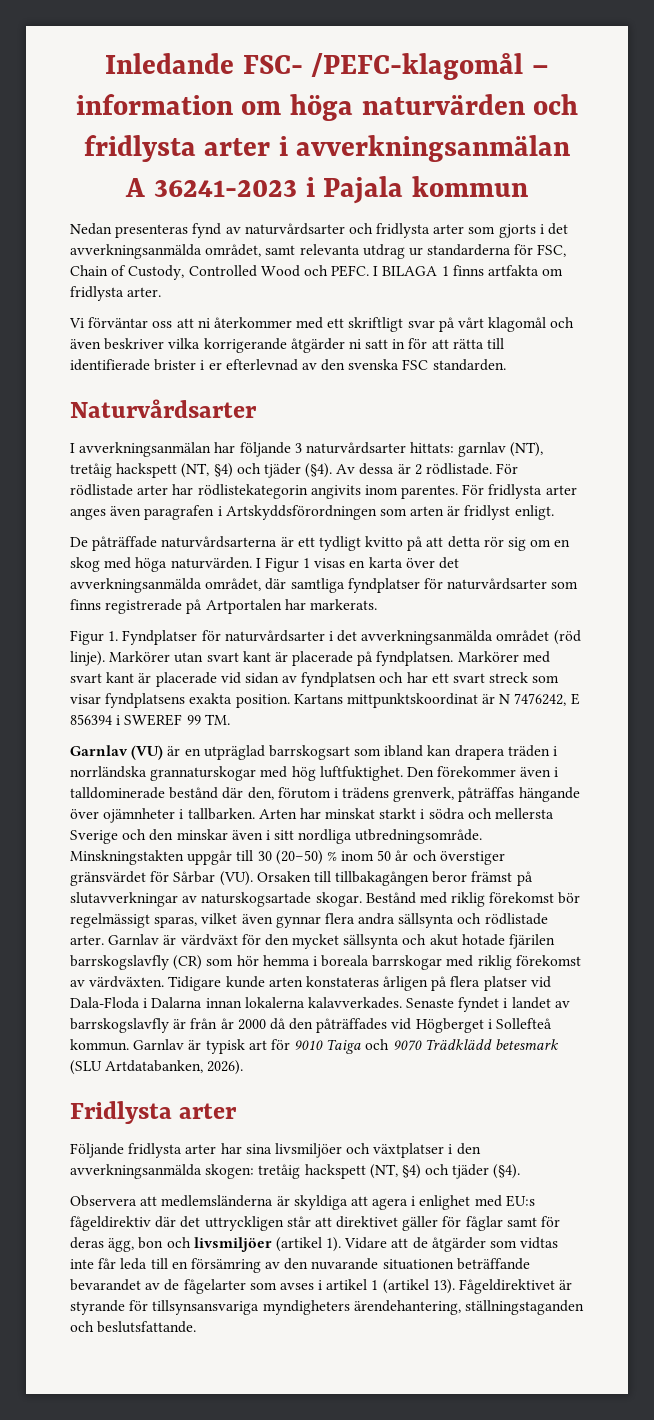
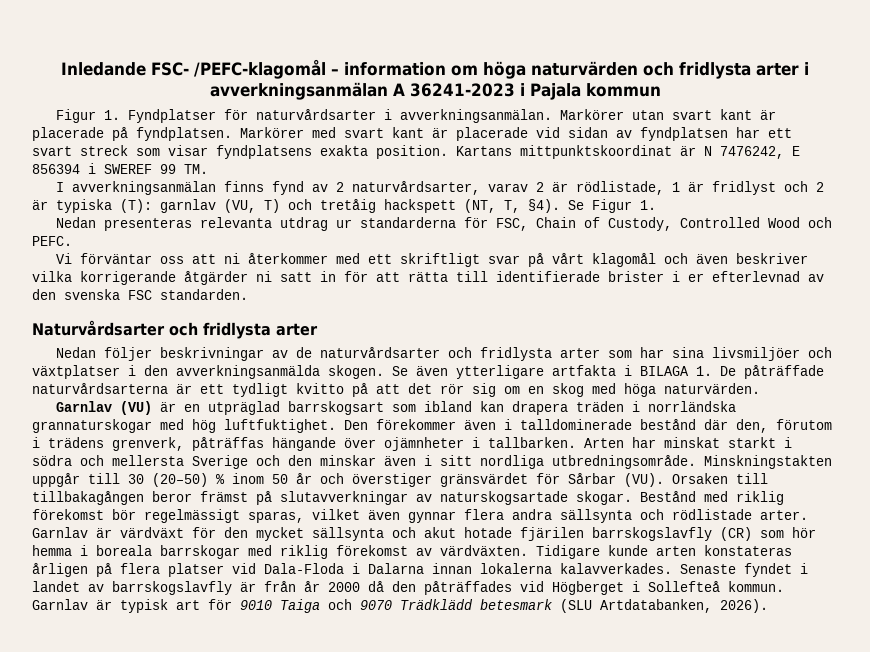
- Nedan presenteras fynd av naturvårdsarter och fridlysta arter som gjorts i det avverkningsanmälda området, samt relevanta utdrag ur standarderna för FSC, Chain of Custody, Controlled Wood och PEFC. I BILAGA 1 finns artfakta om fridlysta arter.
+ Figur 1. Fyndplatser för naturvårdsarter i avverkningsanmälan. Markörer utan svart kant är placerade på fyndplatsen. Markörer med svart kant är placerade vid sidan av fyndplatsen har ett svart streck som visar fyndplatsens exakta position. Kartans mittpunktskoordinat är N 7476242, E 856394 i SWEREF 99 TM.
+ I avverkningsanmälan finns fynd av 2 naturvårdsarter, varav 2 är rödlistade, 1 är fridlyst och 2 är typiska (T): garnlav (VU, T) och tretåig hackspett (NT, T, §4). Se Figur 1.
+ Nedan presenteras relevanta utdrag ur standarderna för FSC, Chain of Custody, Controlled Wood och PEFC.
- Naturvårdsarter
- I avverkningsanmälan har följande 3 naturvårdsarter hittats: garnlav (NT), tretåig hackspett (NT, §4) och tjäder (§4). Av dessa är 2 rödlistade. För rödlistade arter har rödlistekategorin angivits inom parentes. För fridlysta arter anges även paragrafen i Artskyddsförordningen som arten är fridlyst enligt.
- De påträffade naturvårdsarterna är ett tydligt kvitto på att detta rör sig om en skog med höga naturvärden. I Figur 1 visas en karta över det avverkningsanmälda området, där samtliga fyndplatser för naturvårdsarter som finns registrerade på Artportalen har markerats.
- Figur 1. Fyndplatser för naturvårdsarter i det avverkningsanmälda området (röd linje). Markörer utan svart kant är placerade på fyndplatsen. Markörer med svart kant är placerade vid sidan av fyndplatsen och har ett svart streck som visar fyndplatsens exakta position. Kartans mittpunktskoordinat är N 7476242, E 856394 i SWEREF 99 TM.
+ Naturvårdsarter och fridlysta arter
+ Nedan följer beskrivningar av de naturvårdsarter och fridlysta arter som har sina livsmiljöer och växtplatser i den avverkningsanmälda skogen. Se även ytterligare artfakta i BILAGA 1. De påträffade naturvårdsarterna är ett tydligt kvitto på att det rör sig om en skog med höga naturvärden.
- Fridlysta arter
- Följande fridlysta arter har sina livsmiljöer och växtplatser i den avverkningsanmälda skogen: tretåig hackspett (NT, §4) och tjäder (§4).
- Observera att medlemsländerna är skyldiga att agera i enlighet med EU:s fågeldirektiv där det uttryckligen står att direktivet gäller för fåglar samt för deras ägg, bon och livsmiljöer (artikel 1). Vidare att de åtgärder som vidtas inte får leda till en försämring av den nuvarande situationen beträffande bevarandet av de fågelarter som avses i artikel 1 (artikel 13). Fågeldirektivet är styrande för tillsynsansvariga myndigheters ärendehantering, ställningstaganden och beslutsfattande.

